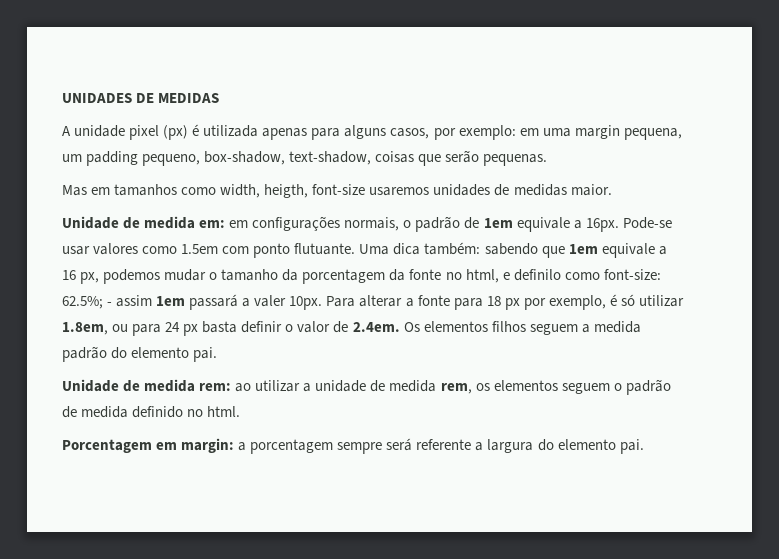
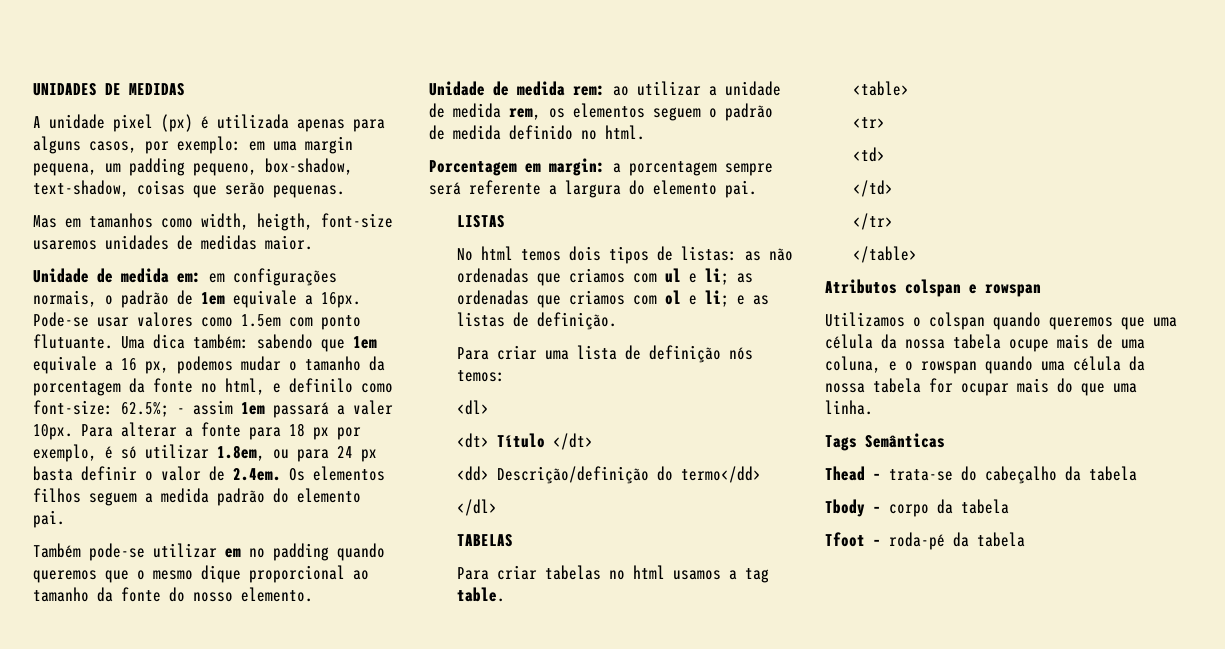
+ Também pode-se utilizar em no padding quando queremos que o mesmo dique proporcional ao tamanho da fonte do nosso elemento.
+ LISTAS
+ No html temos dois tipos de listas: as não ordenadas que criamos com ul e li; as ordenadas que criamos com ol e li; e as listas de definição.
+ Para criar uma lista de definição nós temos:
+ <dl>
+ <dt> Título </dt>
+ <dd> Descrição/definição do termo</dd>
+ </dl>
+ TABELAS
+ Para criar tabelas no html usamos a tag table.
+ <table>
+ <tr>
+ <td>
+ </td>
+ </tr>
+ </table>
+ Atributos colspan e rowspan
+ Utilizamos o colspan quando queremos que uma célula da nossa tabela ocupe mais de uma coluna, e o rowspan quando uma célula da nossa tabela for ocupar mais do que uma linha.
+ Tags Semânticas
+ Thead – trata-se do cabeçalho da tabela
+ Tbody – corpo da tabela
+ Tfoot – roda-pé da tabela

